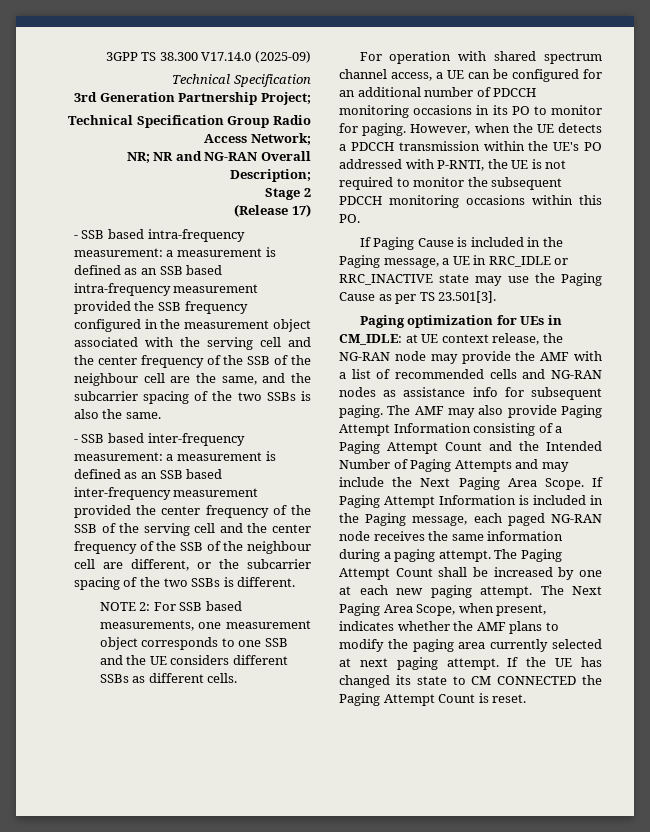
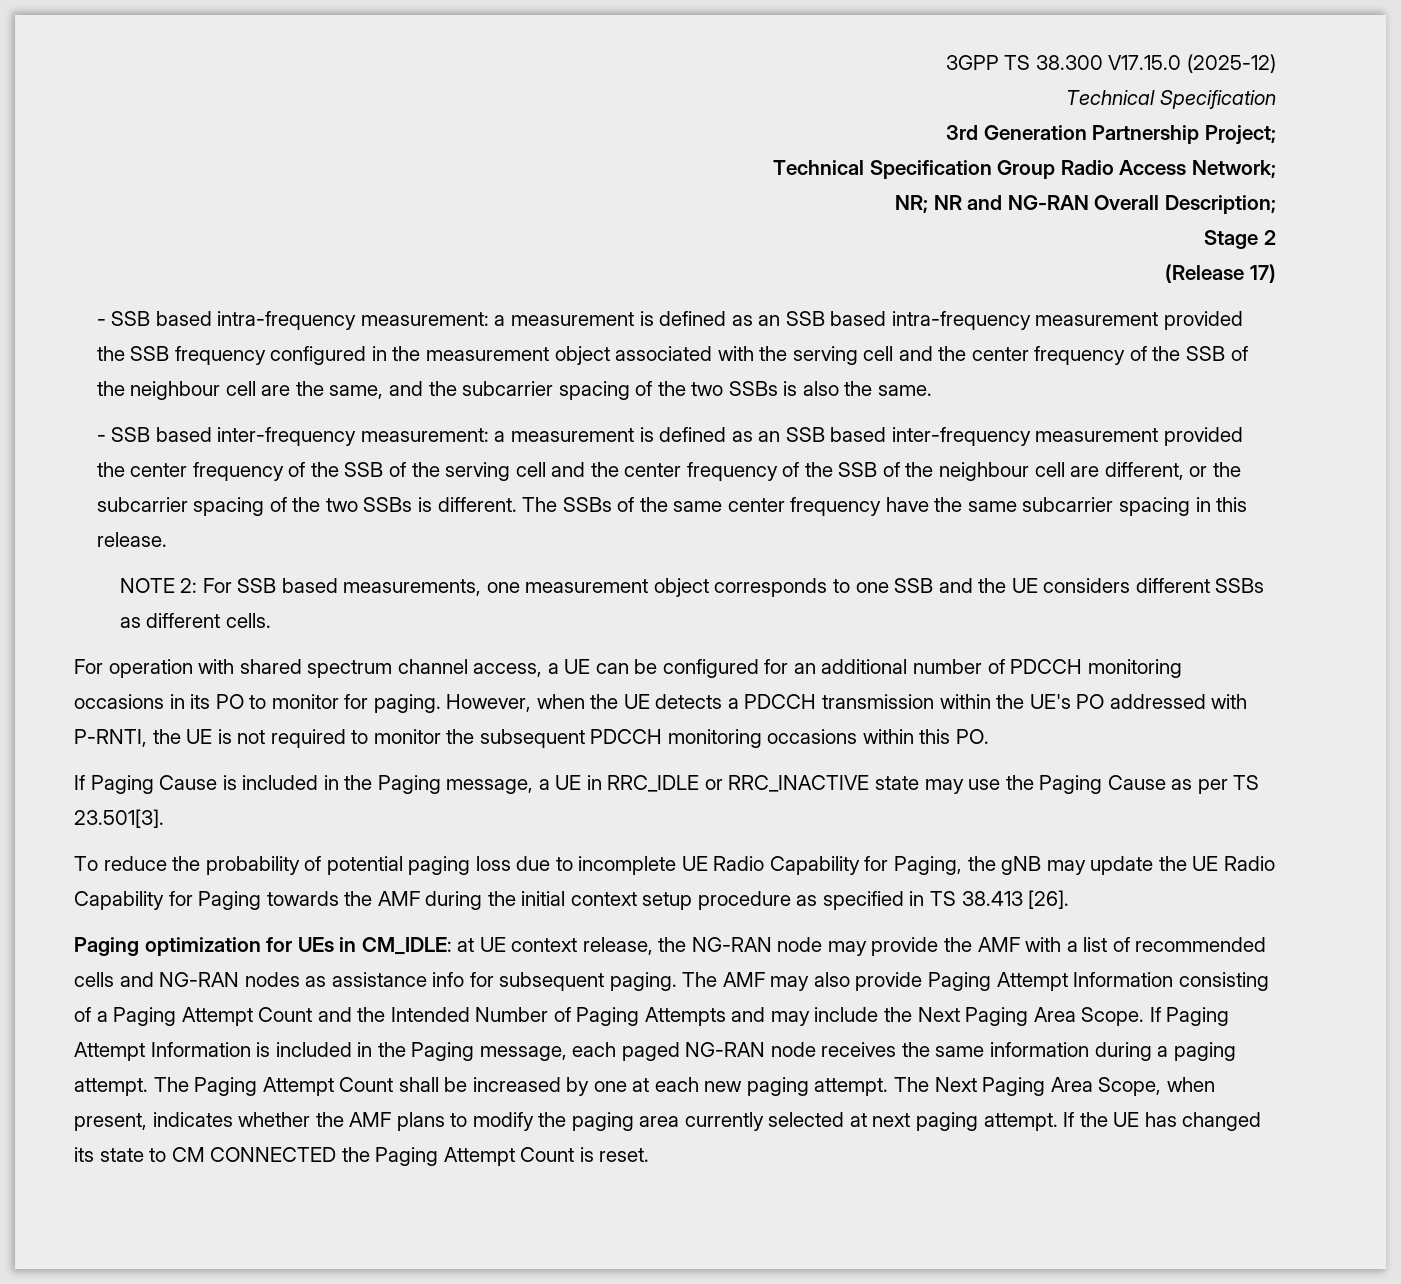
- 3GPP TS 38.300 V17.14.0 (2025-09)
+ 3GPP TS 38.300 V17.15.0 (2025-12)
+ The SSBs of the same center frequency have the same subcarrier spacing in this release.
+ To reduce the probability of potential paging loss due to incomplete UE Radio Capability for Paging, the gNB may update the UE Radio Capability for Paging towards the AMF during the initial context setup procedure as specified in TS 38.413 [26].

